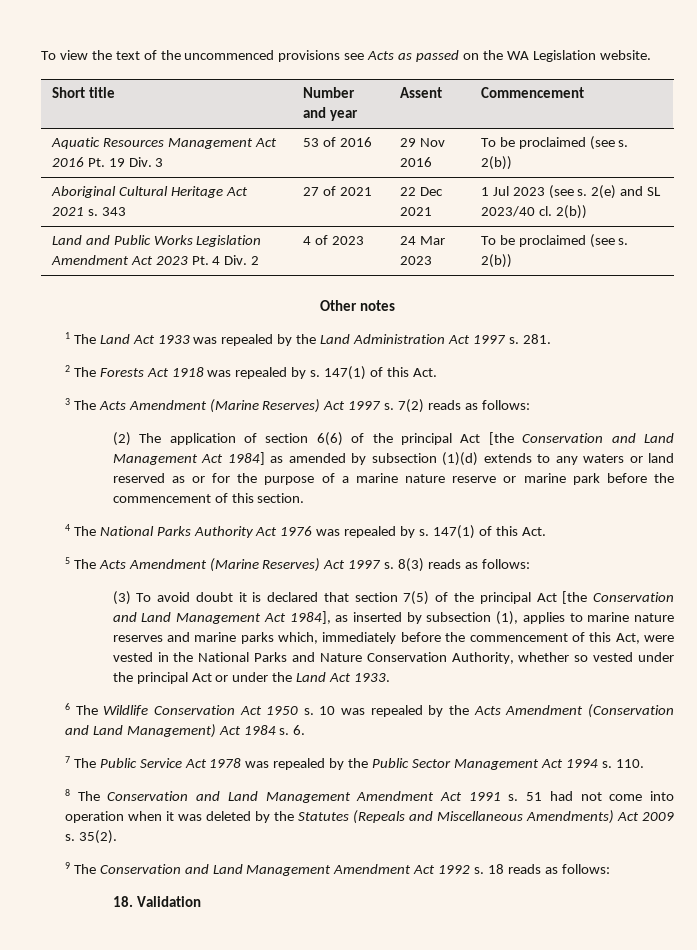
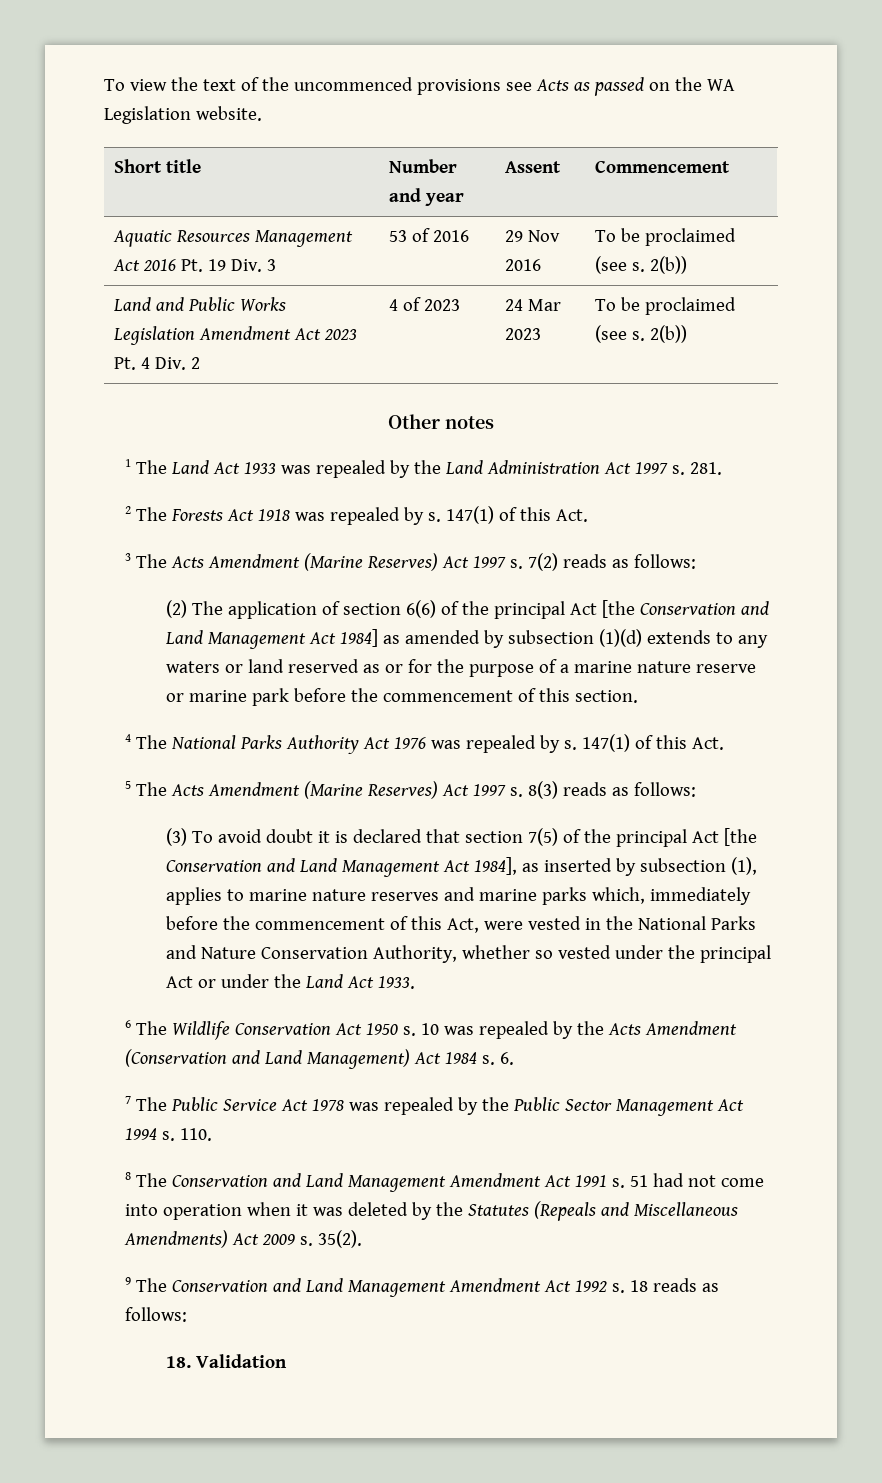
- Aboriginal Cultural Heritage Act 2021 s. 343 | 27 of 2021 | 22 Dec 2021 | 1 Jul 2023 (see s. 2(e) and SL 2023/40 cl. 2(b))

